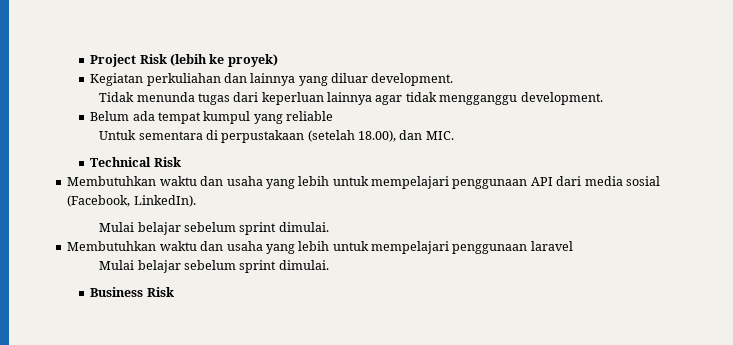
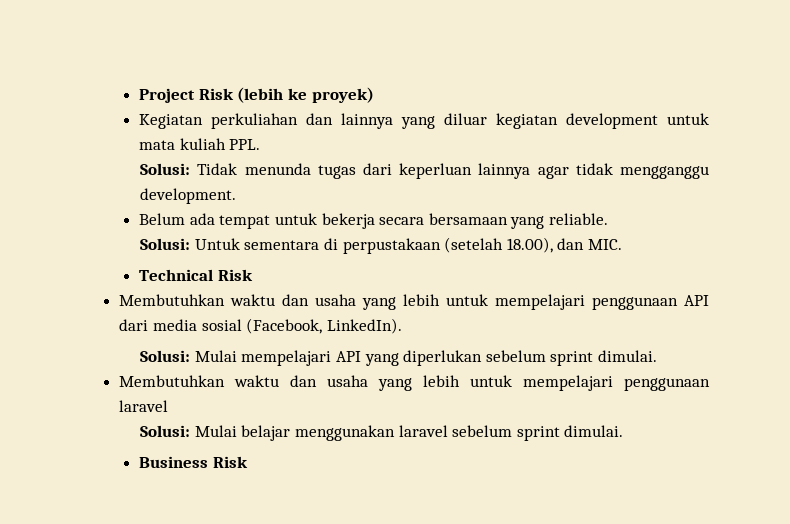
- Kegiatan perkuliahan dan lainnya yang diluar development.
- Tidak menunda tugas dari keperluan lainnya agar tidak mengganggu development.
+ Kegiatan perkuliahan dan lainnya yang diluar kegiatan development untuk mata kuliah PPL.
+ Solusi: Tidak menunda tugas dari keperluan lainnya agar tidak mengganggu development.
- Belum ada tempat kumpul yang reliable
- Untuk sementara di perpustakaan (setelah 18.00), dan MIC.
+ Belum ada tempat untuk bekerja secara bersamaan yang reliable.
+ Solusi: Untuk sementara di perpustakaan (setelah 18.00), dan MIC.
  Membutuhkan waktu dan usaha yang lebih untuk mempelajari penggunaan API dari media sosial (Facebook, LinkedIn).
- Mulai belajar sebelum sprint dimulai.
+ Solusi: Mulai mempelajari API yang diperlukan sebelum sprint dimulai.
  Membutuhkan waktu dan usaha yang lebih untuk mempelajari penggunaan laravel
- Mulai belajar sebelum sprint dimulai.
+ Solusi: Mulai belajar menggunakan laravel sebelum sprint dimulai.

